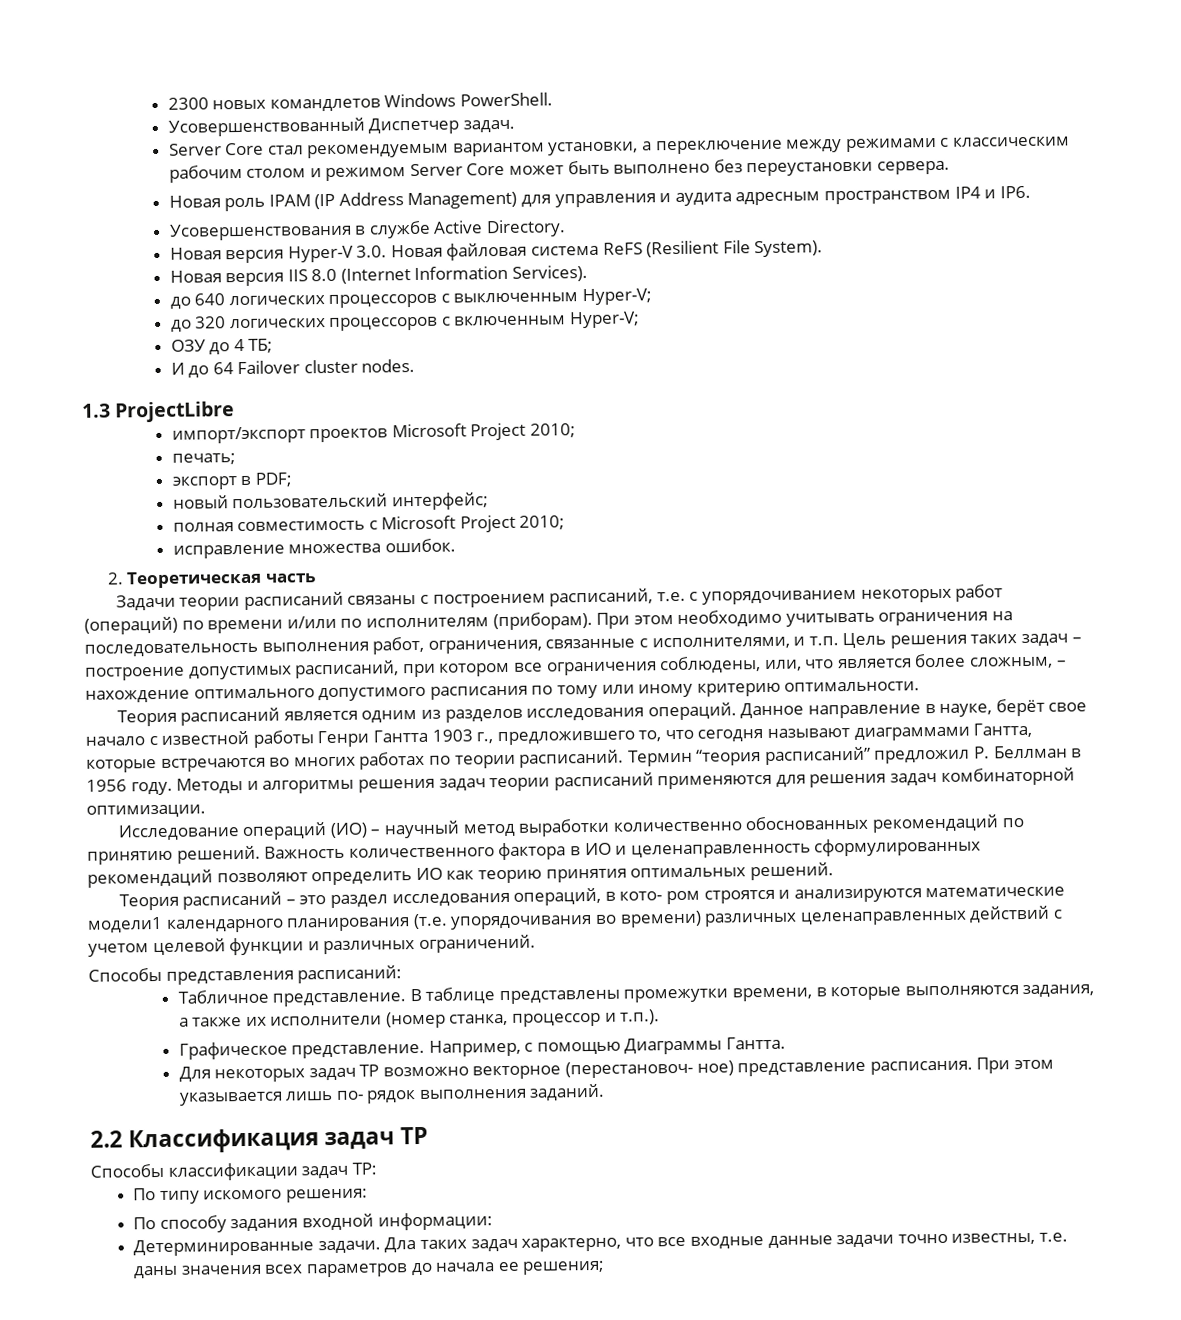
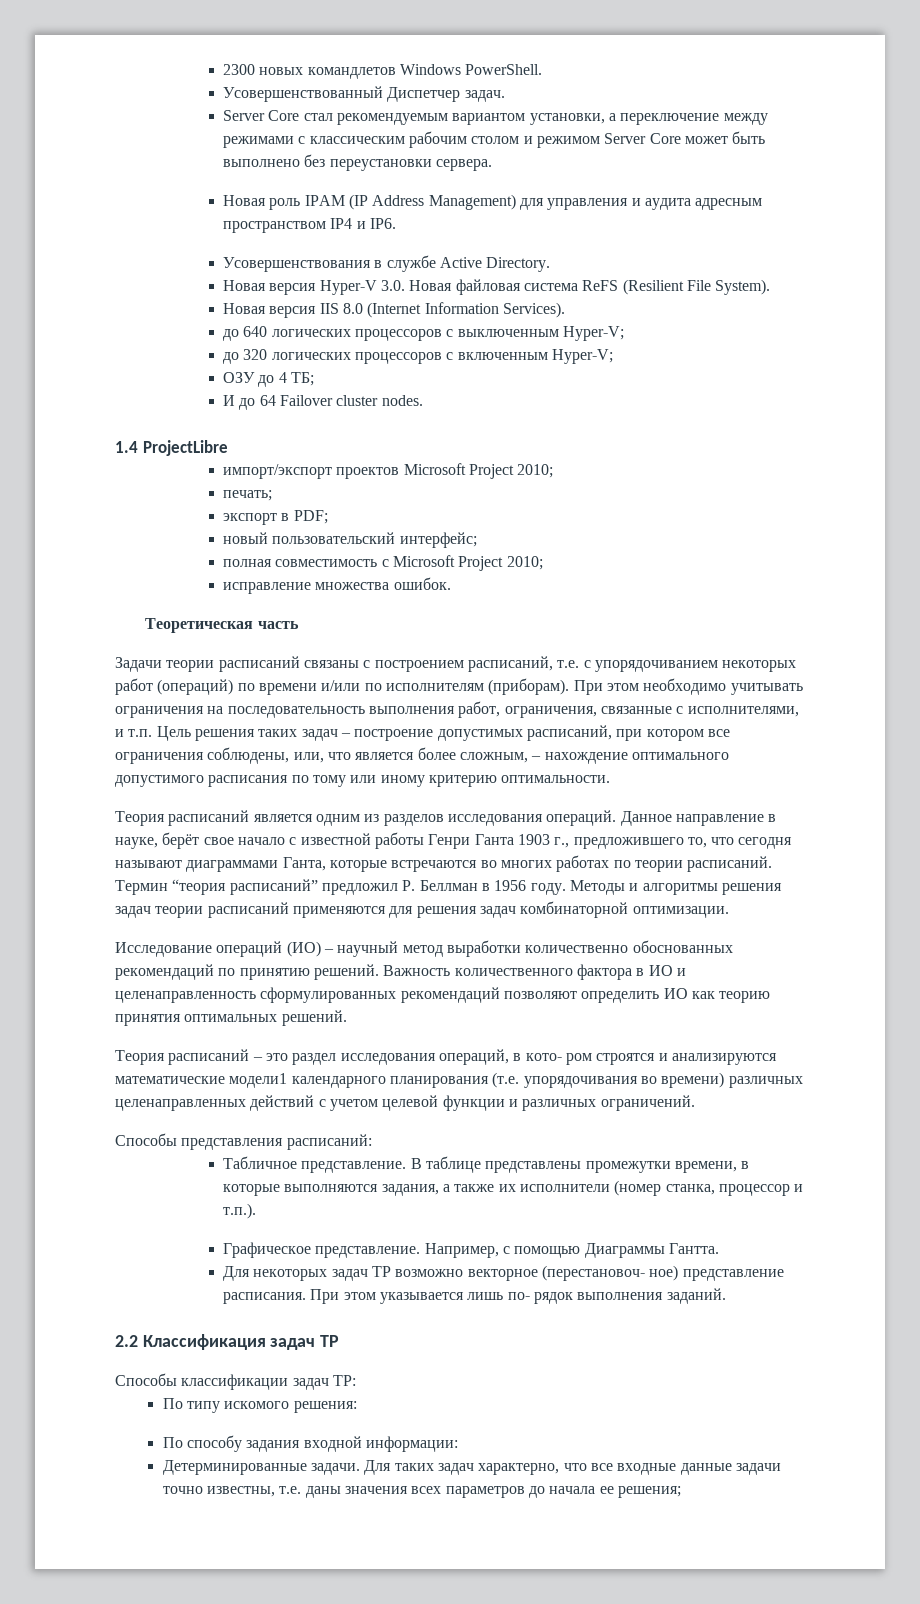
- 1.3 ProjectLibre
+ 1.4 ProjectLibre
- 2. Теоретическая часть
+ Теоретическая часть
- Данное направление в науке, берёт свое начало с известной работы Генри Гантта 1903 г., предложившего то, что сегодня называют диаграммами Гантта, которые встречаются во многих работах по теории расписаний.
+ Данное направление в науке, берёт свое начало с известной работы Генри Ганта 1903 г., предложившего то, что сегодня называют диаграммами Ганта, которые встречаются во многих работах по теории расписаний.
- Дла таких задач характерно, что все входные данные задачи точно известны, т.е. даны значения всех параметров до начала ее решения;
+ Для таких задач характерно, что все входные данные задачи точно известны, т.е. даны значения всех параметров до начала ее решения;

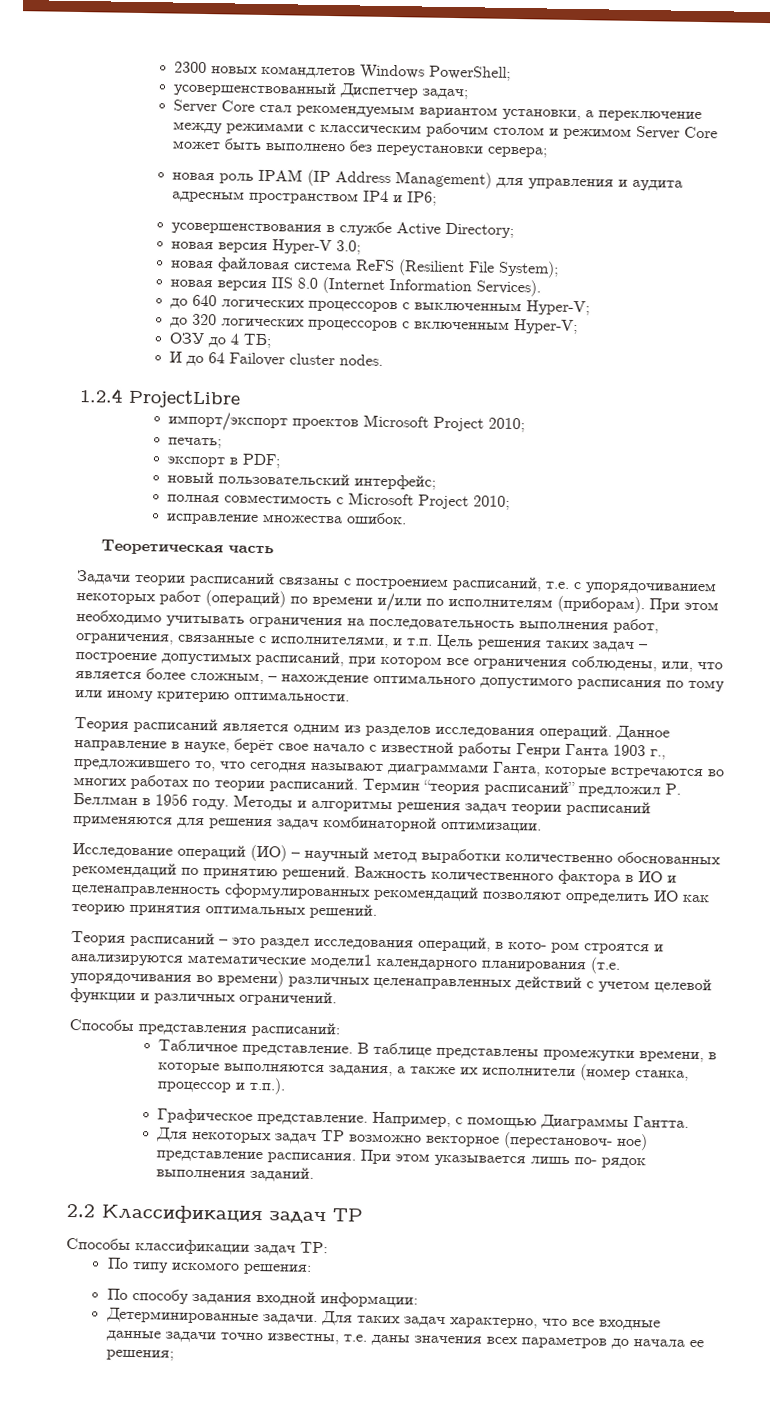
- 2300 новых командлетов Windows PowerShell.
- Усовершенствованный Диспетчер задач.
+ 2300 новых командлетов Windows PowerShell;
+ усовершенствованный Диспетчер задач;
- Server Core стал рекомендуемым вариантом установки, а переключение между режимами с классическим рабочим столом и режимом Server Core может быть выполнено без переустановки сервера.
- Новая роль IPAM (IP Address Management) для управления и аудита адресным пространством IP4 и IP6.
- Усовершенствования в службе Active Directory.
- Новая версия Hyper-V 3.0. Новая файловая система ReFS (Resilient File System).
- Новая версия IIS 8.0 (Internet Information Services).
+ Server Core стал рекомендуемым вариантом установки, а переключение между режимами с классическим рабочим столом и режимом Server Core может быть выполнено без переустановки сервера;
+ новая роль IPAM (IP Address Management) для управления и аудита адресным пространством IP4 и IP6;
+ усовершенствования в службе Active Directory;
+ новая версия Hyper-V 3.0;
+ новая файловая система ReFS (Resilient File System);
+ новая версия IIS 8.0 (Internet Information Services).
- 1.4 ProjectLibre
+ 1.2.4 ProjectLibre

